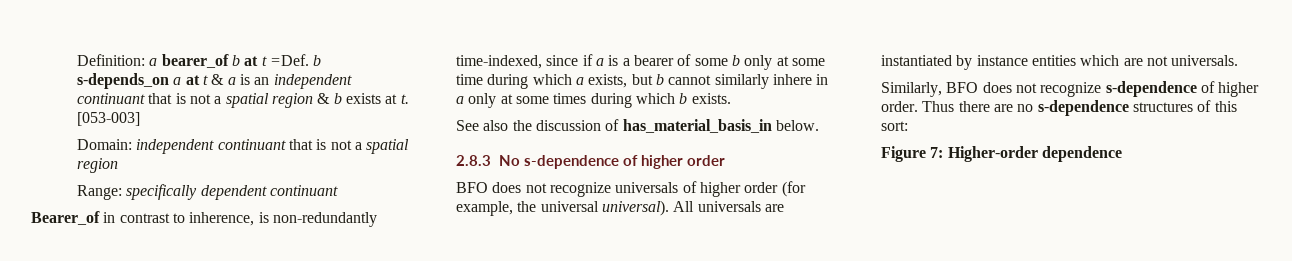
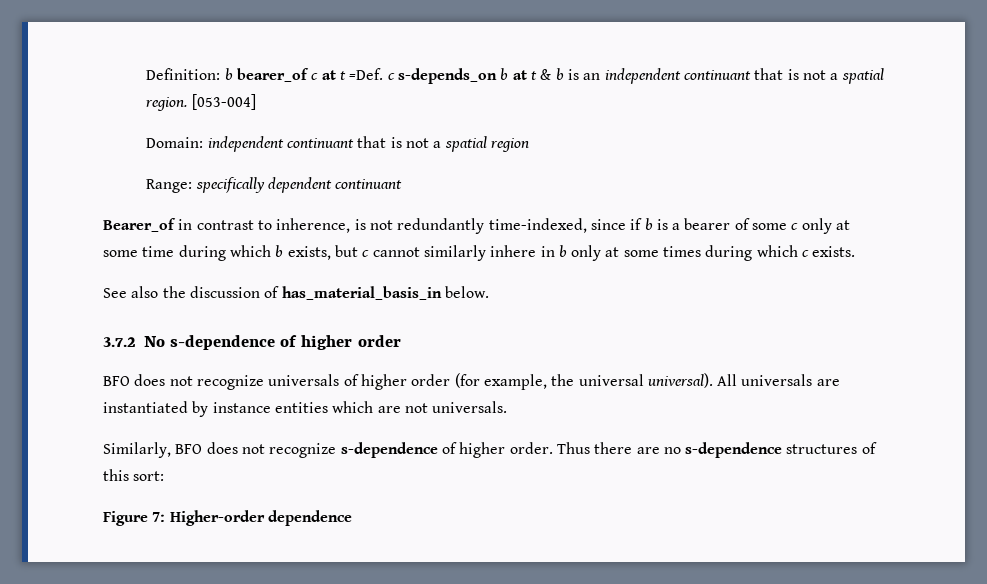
- Definition: a bearer_of b at t =Def. b s-depends_on a at t & a is an independent continuant that is not a spatial region & b exists at t. [053-003]
+ Definition: b bearer_of c at t =Def. c s-depends_on b at t & b is an independent continuant that is not a spatial region. [053-004]
- Bearer_of in contrast to inherence, is non-redundantly time-indexed, since if a is a bearer of some b only at some time during which a exists, but b cannot similarly inhere in a only at some times during which b exists.
+ Bearer_of in contrast to inherence, is not redundantly time-indexed, since if b is a bearer of some c only at some time during which b exists, but c cannot similarly inhere in b only at some times during which c exists.
- 2.8.3 No s-dependence of higher order
+ 3.7.2 No s-dependence of higher order

